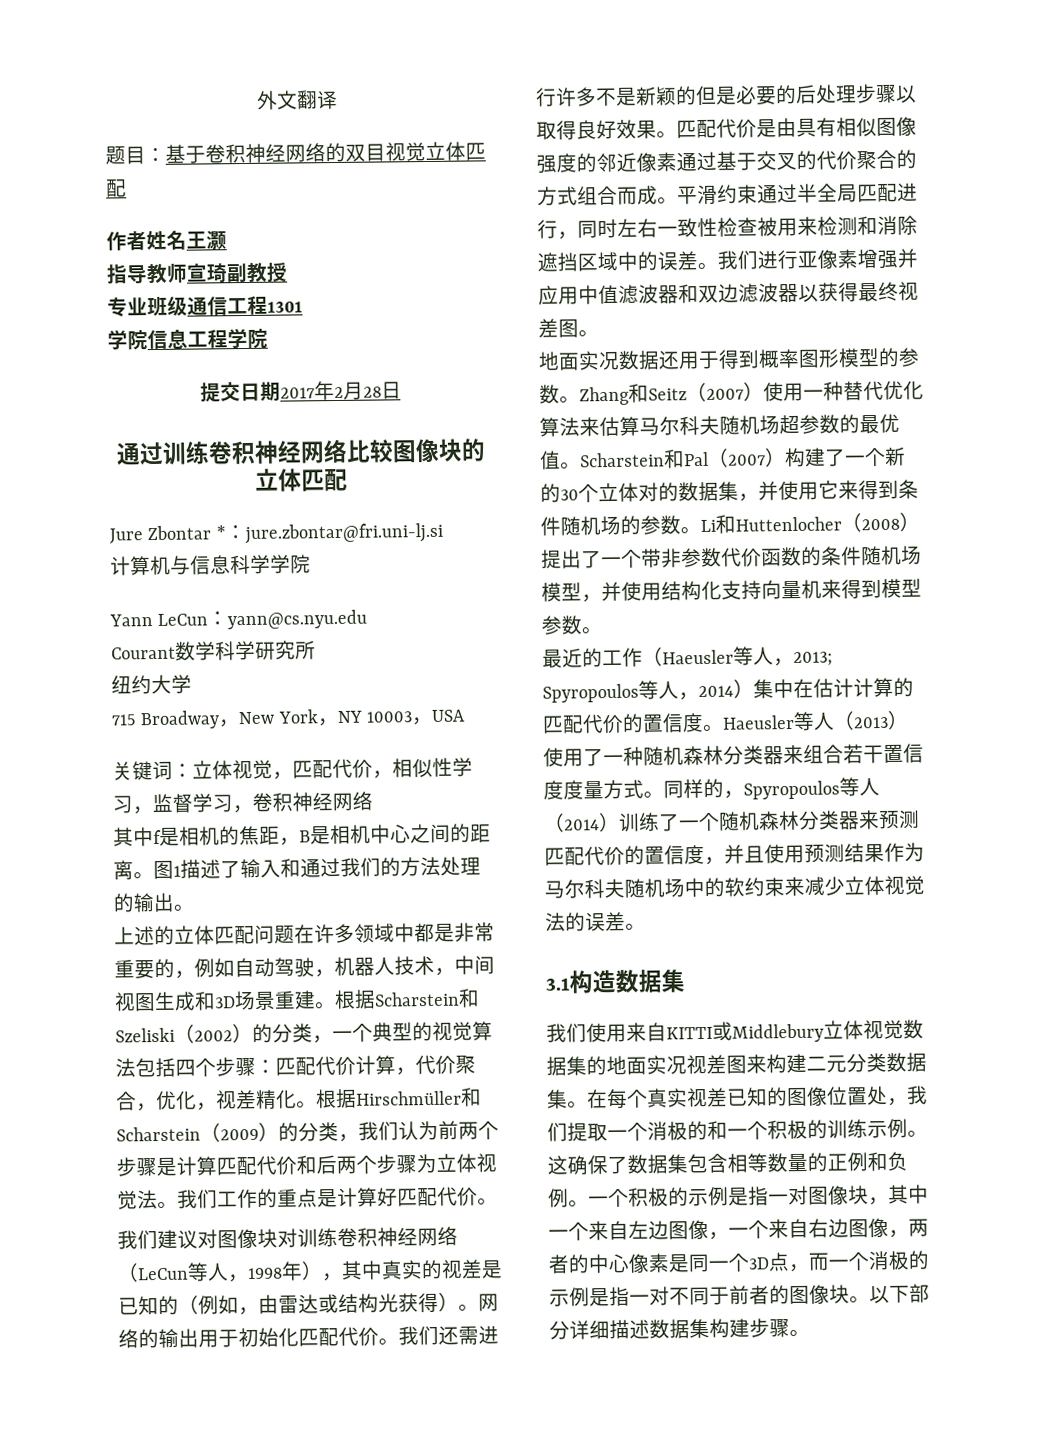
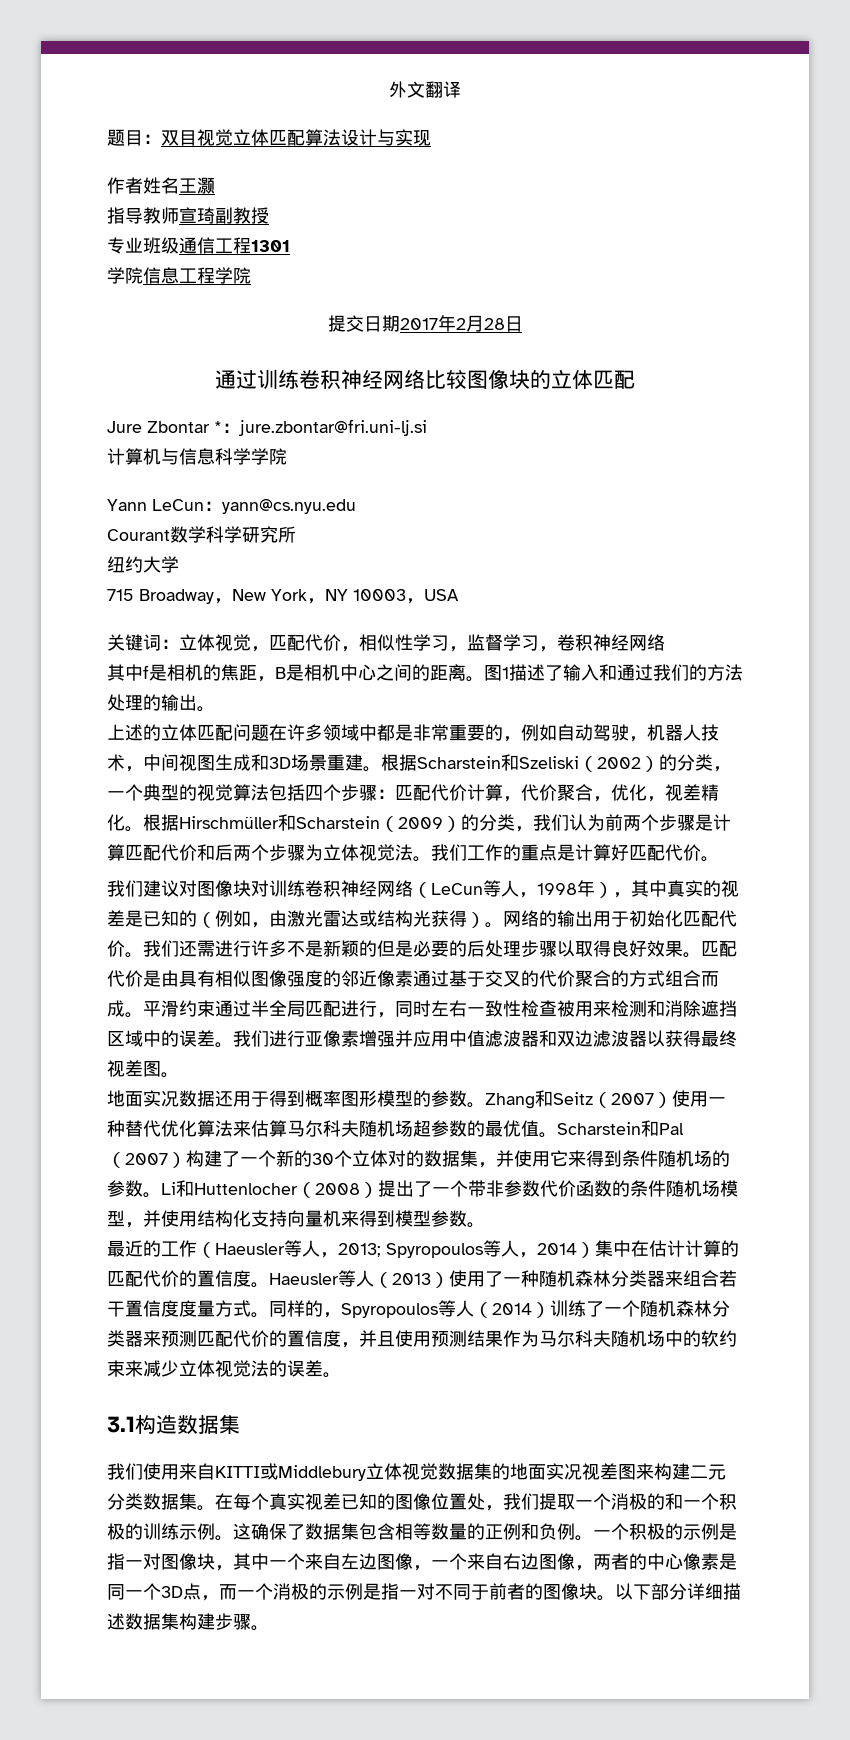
- 题目：基于卷积神经网络的双目视觉立体匹配
+ 题目：双目视觉立体匹配算法设计与实现
- 我们建议对图像块对训练卷积神经网络（LeCun等人，1998年），其中真实的视差是已知的（例如，由雷达或结构光获得）。
+ 我们建议对图像块对训练卷积神经网络（LeCun等人，1998年），其中真实的视差是已知的（例如，由激光雷达或结构光获得）。

